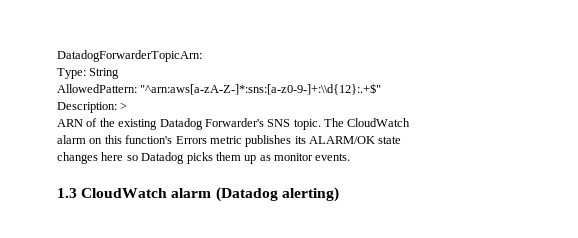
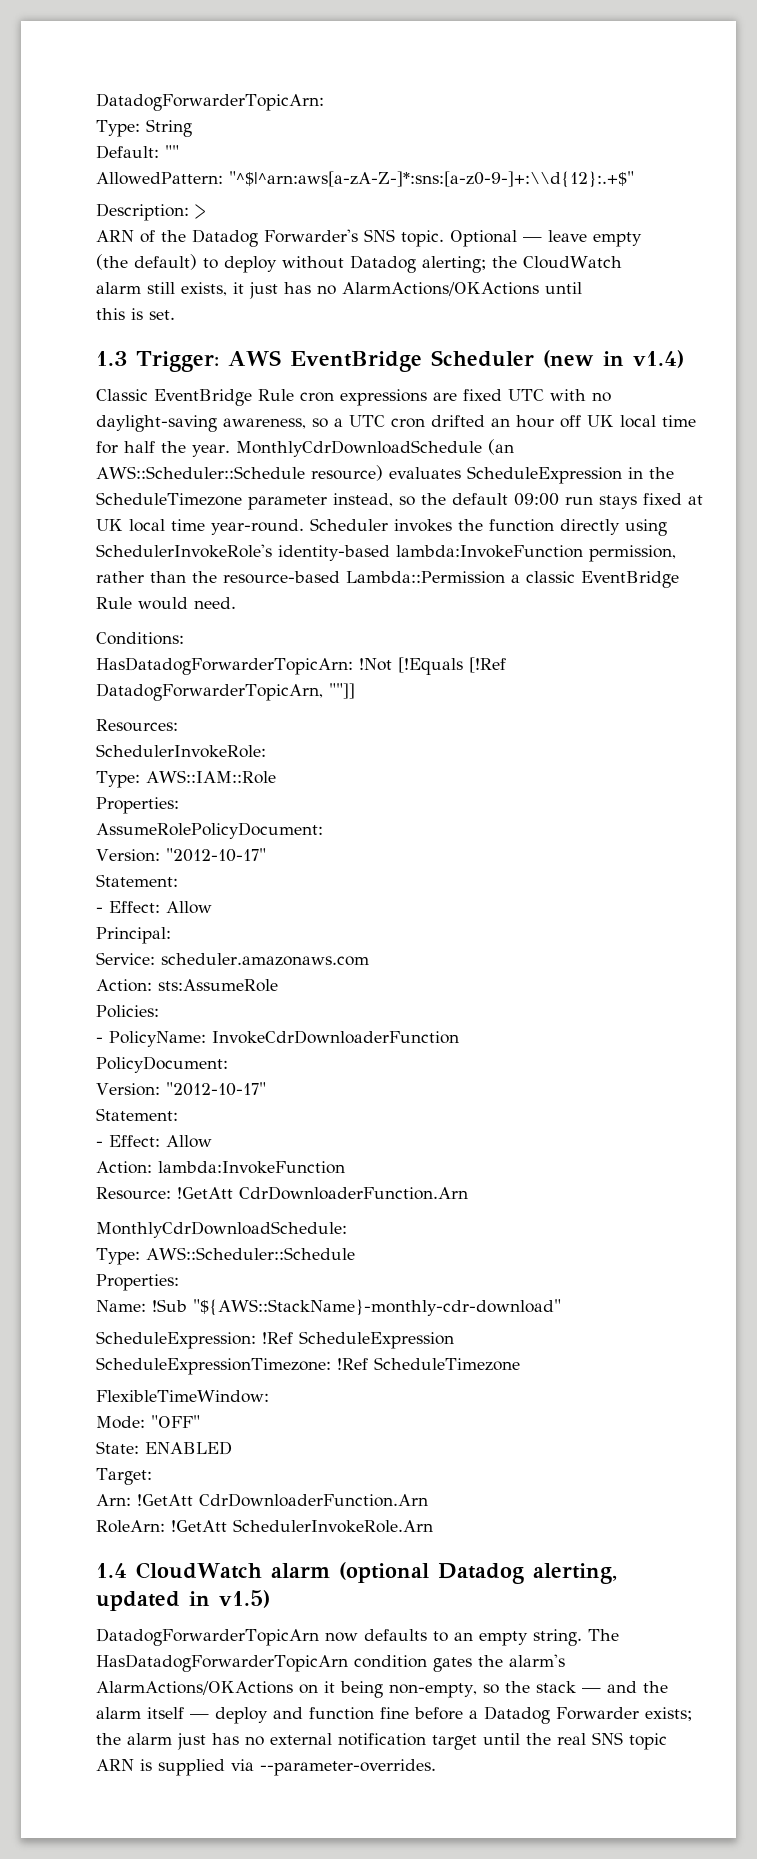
+ Default: ""
- AllowedPattern: "^arn:aws[a-zA-Z-]*:sns:[a-z0-9-]+:\\d{12}:.+$"
+ AllowedPattern: "^$|^arn:aws[a-zA-Z-]*:sns:[a-z0-9-]+:\\d{12}:.+$"
- ARN of the existing Datadog Forwarder's SNS topic.
+ ARN of the Datadog Forwarder's SNS topic.
- The CloudWatch
- alarm on this function's Errors metric publishes its ALARM/OK state
- changes here so Datadog picks them up as monitor events.
- 1.3 CloudWatch alarm (Datadog alerting)
+ Optional — leave empty
+ (the default) to deploy without Datadog alerting; the CloudWatch
+ alarm still exists, it just has no AlarmActions/OKActions until
+ this is set.
+ 1.3 Trigger: AWS EventBridge Scheduler (new in v1.4)
+ Classic EventBridge Rule cron expressions are fixed UTC with no daylight-saving awareness, so a UTC cron drifted an hour off UK local time for half the year. MonthlyCdrDownloadSchedule (an AWS::Scheduler::Schedule resource) evaluates ScheduleExpression in the ScheduleTimezone parameter instead, so the default 09:00 run stays fixed at UK local time year-round. Scheduler invokes the function directly using SchedulerInvokeRole's identity-based lambda:InvokeFunction permission, rather than the resource-based Lambda::Permission a classic EventBridge Rule would need.
+ Conditions:
+ HasDatadogForwarderTopicArn: !Not [!Equals [!Ref DatadogForwarderTopicArn, ""]]
+ Resources:
+ SchedulerInvokeRole:
+ Type: AWS::IAM::Role
+ Properties:
+ AssumeRolePolicyDocument:
+ Version: "2012-10-17"
+ Statement:
+ - Effect: Allow
+ Principal:
+ Service: scheduler.amazonaws.com
+ Action: sts:AssumeRole
+ Policies:
+ - PolicyName: InvokeCdrDownloaderFunction
+ PolicyDocument:
+ Version: "2012-10-17"
+ Statement:
+ - Effect: Allow
+ Action: lambda:InvokeFunction
+ Resource: !GetAtt CdrDownloaderFunction.Arn
+ MonthlyCdrDownloadSchedule:
+ Type: AWS::Scheduler::Schedule
+ Properties:
+ Name: !Sub "${AWS::StackName}-monthly-cdr-download"
+ ScheduleExpression: !Ref ScheduleExpression
+ ScheduleExpressionTimezone: !Ref ScheduleTimezone
+ FlexibleTimeWindow:
+ Mode: "OFF"
+ State: ENABLED
+ Target:
+ Arn: !GetAtt CdrDownloaderFunction.Arn
+ RoleArn: !GetAtt SchedulerInvokeRole.Arn
+ 1.4 CloudWatch alarm (optional Datadog alerting, updated in v1.5)
+ DatadogForwarderTopicArn now defaults to an empty string. The HasDatadogForwarderTopicArn condition gates the alarm's AlarmActions/OKActions on it being non-empty, so the stack — and the alarm itself — deploy and function fine before a Datadog Forwarder exists; the alarm just has no external notification target until the real SNS topic ARN is supplied via --parameter-overrides.

